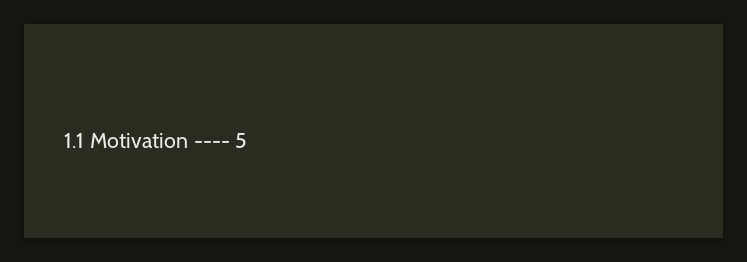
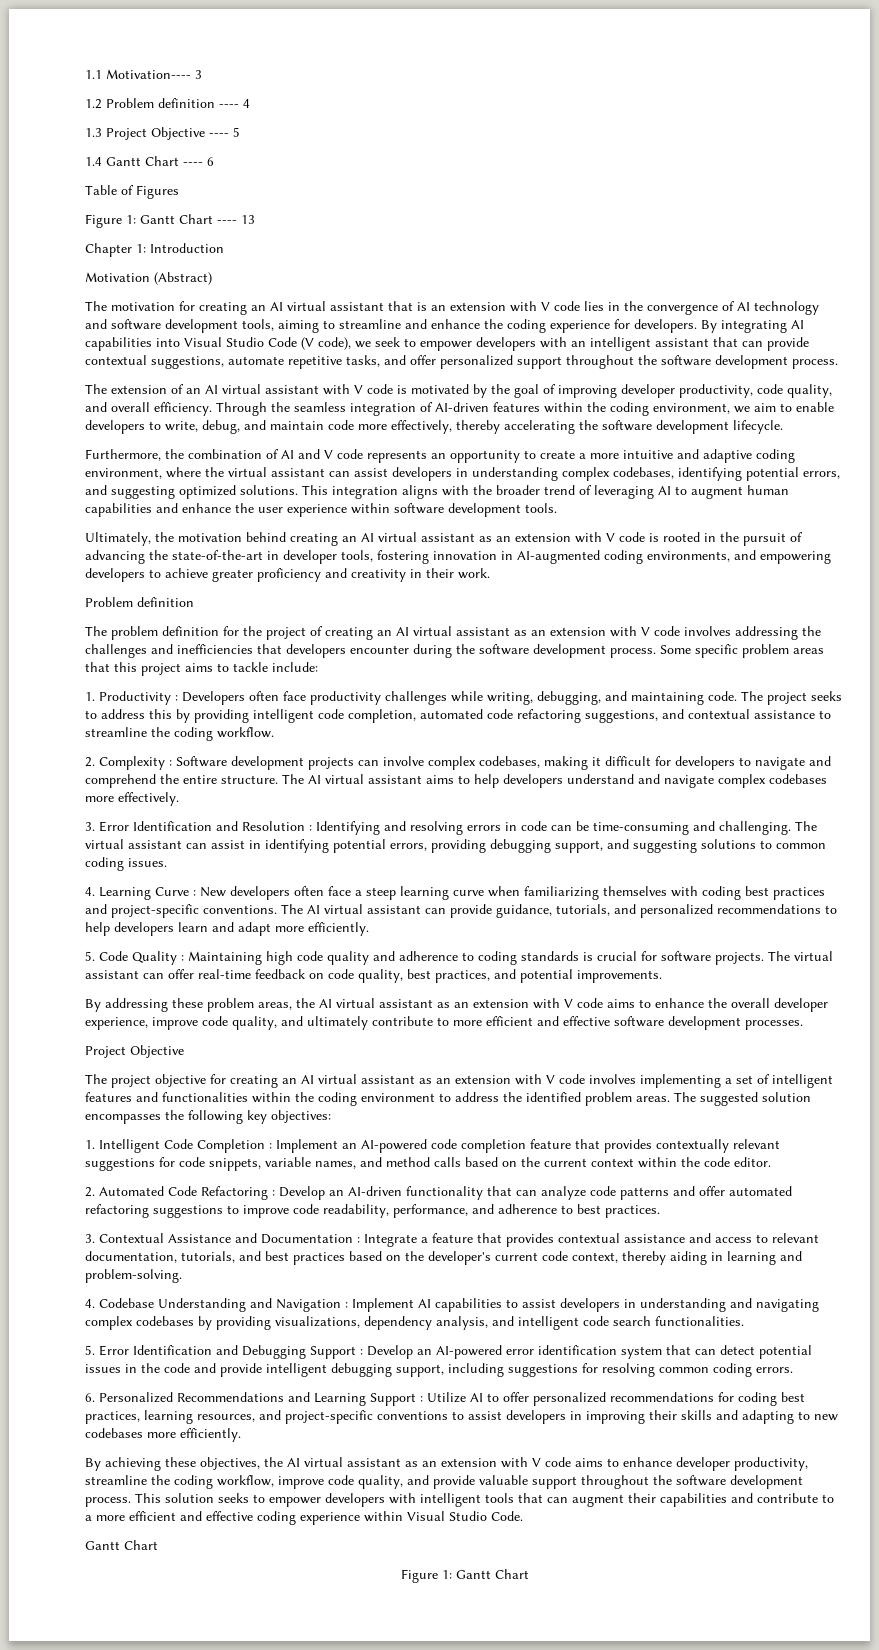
- 1.1 Motivation ---- 5
+ 1.1 Motivation---- 3
+ 1.2 Problem definition ---- 4
+ 1.3 Project Objective ---- 5
+ 1.4 Gantt Chart ---- 6
+ Table of Figures
+ Figure 1: Gantt Chart ---- 13
+ Chapter 1: Introduction
+ Motivation (Abstract)
+ The motivation for creating an AI virtual assistant that is an extension with V code lies in the convergence of AI technology and software development tools, aiming to streamline and enhance the coding experience for developers. By integrating AI capabilities into Visual Studio Code (V code), we seek to empower developers with an intelligent assistant that can provide contextual suggestions, automate repetitive tasks, and offer personalized support throughout the software development process.
+ The extension of an AI virtual assistant with V code is motivated by the goal of improving developer productivity, code quality, and overall efficiency. Through the seamless integration of AI-driven features within the coding environment, we aim to enable developers to write, debug, and maintain code more effectively, thereby accelerating the software development lifecycle.
+ Furthermore, the combination of AI and V code represents an opportunity to create a more intuitive and adaptive coding environment, where the virtual assistant can assist developers in understanding complex codebases, identifying potential errors, and suggesting optimized solutions. This integration aligns with the broader trend of leveraging AI to augment human capabilities and enhance the user experience within software development tools.
+ Ultimately, the motivation behind creating an AI virtual assistant as an extension with V code is rooted in the pursuit of advancing the state-of-the-art in developer tools, fostering innovation in AI-augmented coding environments, and empowering developers to achieve greater proficiency and creativity in their work.
+ Problem definition
+ The problem definition for the project of creating an AI virtual assistant as an extension with V code involves addressing the challenges and inefficiencies that developers encounter during the software development process. Some specific problem areas that this project aims to tackle include:
+ 1. Productivity : Developers often face productivity challenges while writing, debugging, and maintaining code. The project seeks to address this by providing intelligent code completion, automated code refactoring suggestions, and contextual assistance to streamline the coding workflow.
+ 2. Complexity : Software development projects can involve complex codebases, making it difficult for developers to navigate and comprehend the entire structure. The AI virtual assistant aims to help developers understand and navigate complex codebases more effectively.
+ 3. Error Identification and Resolution : Identifying and resolving errors in code can be time-consuming and challenging. The virtual assistant can assist in identifying potential errors, providing debugging support, and suggesting solutions to common coding issues.
+ 4. Learning Curve : New developers often face a steep learning curve when familiarizing themselves with coding best practices and project-specific conventions. The AI virtual assistant can provide guidance, tutorials, and personalized recommendations to help developers learn and adapt more efficiently.
+ 5. Code Quality : Maintaining high code quality and adherence to coding standards is crucial for software projects. The virtual assistant can offer real-time feedback on code quality, best practices, and potential improvements.
+ By addressing these problem areas, the AI virtual assistant as an extension with V code aims to enhance the overall developer experience, improve code quality, and ultimately contribute to more efficient and effective software development processes.
+ Project Objective
+ The project objective for creating an AI virtual assistant as an extension with V code involves implementing a set of intelligent features and functionalities within the coding environment to address the identified problem areas. The suggested solution encompasses the following key objectives:
+ 1. Intelligent Code Completion : Implement an AI-powered code completion feature that provides contextually relevant suggestions for code snippets, variable names, and method calls based on the current context within the code editor.
+ 2. Automated Code Refactoring : Develop an AI-driven functionality that can analyze code patterns and offer automated refactoring suggestions to improve code readability, performance, and adherence to best practices.
+ 3. Contextual Assistance and Documentation : Integrate a feature that provides contextual assistance and access to relevant documentation, tutorials, and best practices based on the developer's current code context, thereby aiding in learning and problem-solving.
+ 4. Codebase Understanding and Navigation : Implement AI capabilities to assist developers in understanding and navigating complex codebases by providing visualizations, dependency analysis, and intelligent code search functionalities.
+ 5. Error Identification and Debugging Support : Develop an AI-powered error identification system that can detect potential issues in the code and provide intelligent debugging support, including suggestions for resolving common coding errors.
+ 6. Personalized Recommendations and Learning Support : Utilize AI to offer personalized recommendations for coding best practices, learning resources, and project-specific conventions to assist developers in improving their skills and adapting to new codebases more efficiently.
+ By achieving these objectives, the AI virtual assistant as an extension with V code aims to enhance developer productivity, streamline the coding workflow, improve code quality, and provide valuable support throughout the software development process. This solution seeks to empower developers with intelligent tools that can augment their capabilities and contribute to a more efficient and effective coding experience within Visual Studio Code.
+ Gantt Chart
+ Figure 1: Gantt Chart

